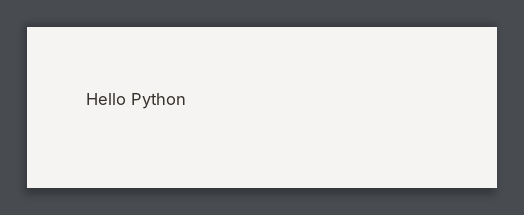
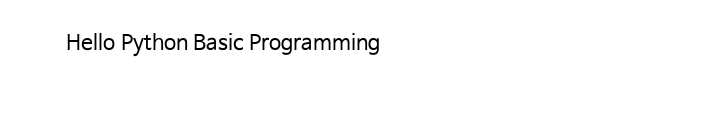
- Hello Python
+ Hello Python Basic Programming

